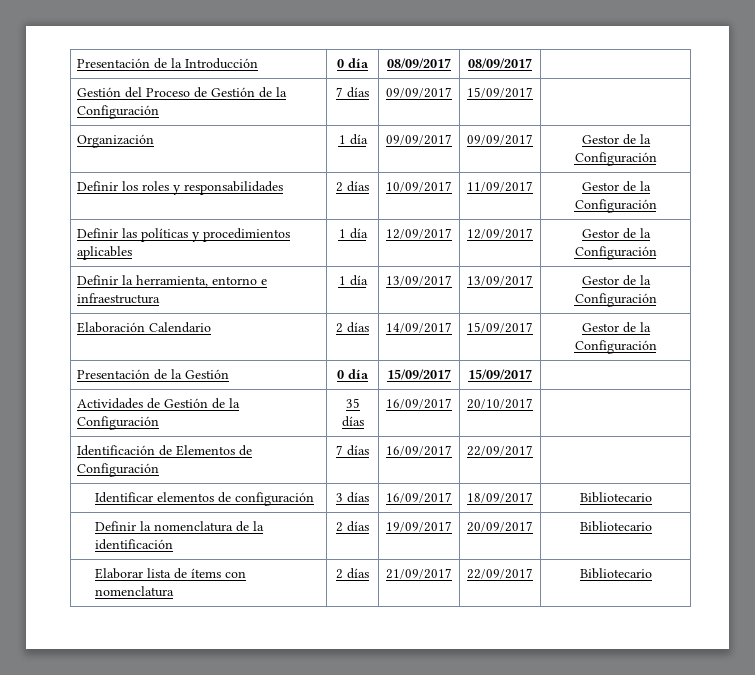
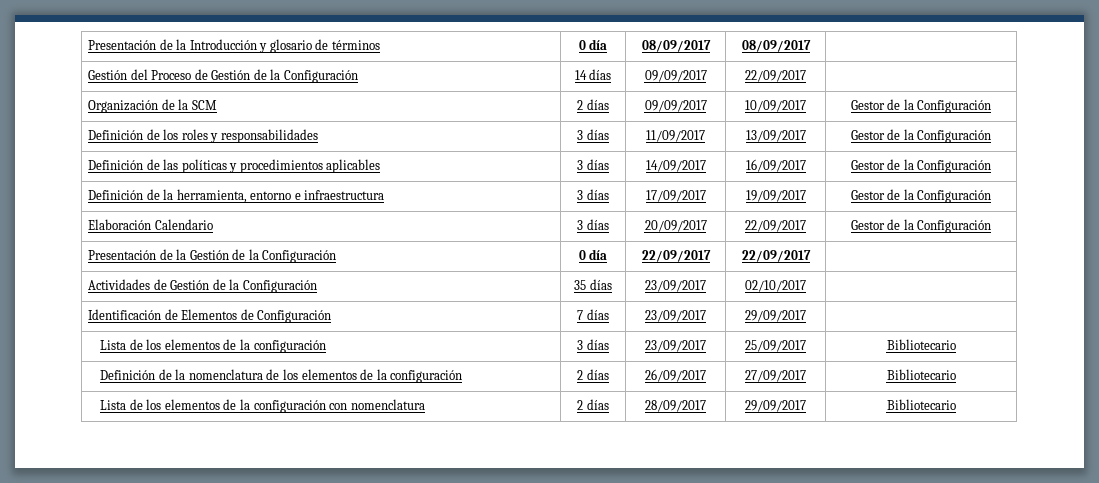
- Presentación de la Introducción | 0 día | 08/09/2017 | 08/09/2017 |
+ Presentación de la Introducción y glosario de términos | 0 día | 08/09/2017 | 08/09/2017 |
- Gestión del Proceso de Gestión de la Configuración | 7 días | 09/09/2017 | 15/09/2017 |
+ Gestión del Proceso de Gestión de la Configuración | 14 días | 09/09/2017 | 22/09/2017 |
- Organización | 1 día | 09/09/2017 | 09/09/2017 | Gestor de la Configuración
- Definir los roles y responsabilidades | 2 días | 10/09/2017 | 11/09/2017 | Gestor de la Configuración
- Definir las políticas y procedimientos aplicables | 1 día | 12/09/2017 | 12/09/2017 | Gestor de la Configuración
- Definir la herramienta, entorno e infraestructura | 1 día | 13/09/2017 | 13/09/2017 | Gestor de la Configuración
+ Organización de la SCM | 2 días | 09/09/2017 | 10/09/2017 | Gestor de la Configuración
+ Definición de los roles y responsabilidades | 3 días | 11/09/2017 | 13/09/2017 | Gestor de la Configuración
+ Definición de las políticas y procedimientos aplicables | 3 días | 14/09/2017 | 16/09/2017 | Gestor de la Configuración
+ Definición de la herramienta, entorno e infraestructura | 3 días | 17/09/2017 | 19/09/2017 | Gestor de la Configuración
- Elaboración Calendario | 2 días | 14/09/2017 | 15/09/2017 | Gestor de la Configuración
+ Elaboración Calendario | 3 días | 20/09/2017 | 22/09/2017 | Gestor de la Configuración
- Presentación de la Gestión | 0 día | 15/09/2017 | 15/09/2017 |
+ Presentación de la Gestión de la Configuración | 0 día | 22/09/2017 | 22/09/2017 |
- Actividades de Gestión de la Configuración | 35 días | 16/09/2017 | 20/10/2017 |
+ Actividades de Gestión de la Configuración | 35 días | 23/09/2017 | 02/10/2017 |
- Identificación de Elementos de Configuración | 7 días | 16/09/2017 | 22/09/2017 |
- Identificar elementos de configuración | 3 días | 16/09/2017 | 18/09/2017 | Bibliotecario
- Definir la nomenclatura de la identificación | 2 días | 19/09/2017 | 20/09/2017 | Bibliotecario
- Elaborar lista de ítems con nomenclatura | 2 días | 21/09/2017 | 22/09/2017 | Bibliotecario
+ Identificación de Elementos de Configuración | 7 días | 23/09/2017 | 29/09/2017 |
+ Lista de los elementos de la configuración | 3 días | 23/09/2017 | 25/09/2017 | Bibliotecario
+ Definición de la nomenclatura de los elementos de la configuración | 2 días | 26/09/2017 | 27/09/2017 | Bibliotecario
+ Lista de los elementos de la configuración con nomenclatura | 2 días | 28/09/2017 | 29/09/2017 | Bibliotecario

